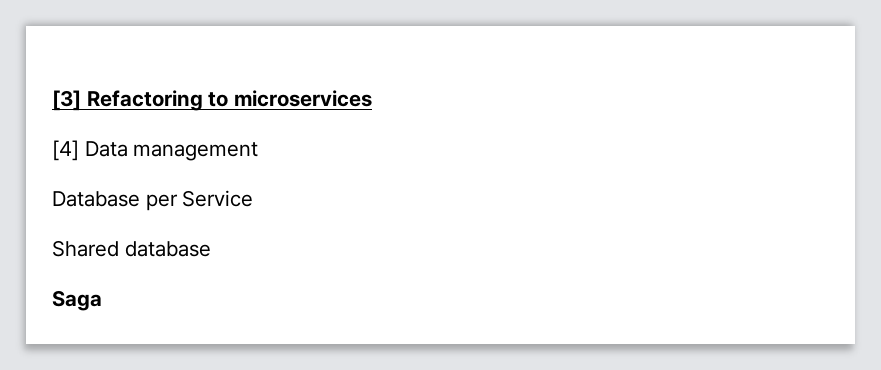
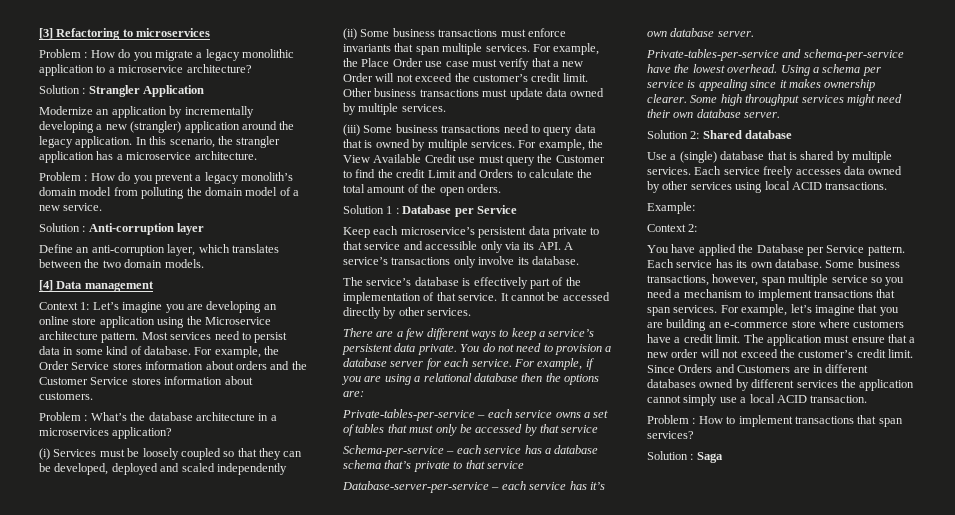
+ Problem : How do you migrate a legacy monolithic application to a microservice architecture?
+ Solution : Strangler Application
+ Modernize an application by incrementally developing a new (strangler) application around the legacy application. In this scenario, the strangler application has a microservice architecture.
+ Problem : How do you prevent a legacy monolith’s domain model from polluting the domain model of a new service.
+ Solution : Anti-corruption layer
+ Define an anti-corruption layer, which translates between the two domain models.
  [4] Data management
- Database per Service
- Shared database
- Saga
+ Context 1: Let’s imagine you are developing an online store application using the Microservice architecture pattern. Most services need to persist data in some kind of database. For example, the Order Service stores information about orders and the Customer Service stores information about customers.
+ Problem : What’s the database architecture in a microservices application?
+ (i) Services must be loosely coupled so that they can be developed, deployed and scaled independently
+ (ii) Some business transactions must enforce invariants that span multiple services. For example, the Place Order use case must verify that a new Order will not exceed the customer’s credit limit. Other business transactions must update data owned by multiple services.
+ (iii) Some business transactions need to query data that is owned by multiple services. For example, the View Available Credit use must query the Customer to find the credit Limit and Orders to calculate the total amount of the open orders.
+ Solution 1 : Database per Service
+ Keep each microservice’s persistent data private to that service and accessible only via its API. A service’s transactions only involve its database.
+ The service’s database is effectively part of the implementation of that service. It cannot be accessed directly by other services.
+ There are a few different ways to keep a service’s persistent data private. You do not need to provision a database server for each service. For example, if you are using a relational database then the options are:
+ Private-tables-per-service – each service owns a set of tables that must only be accessed by that service
+ Schema-per-service – each service has a database schema that’s private to that service
+ Database-server-per-service – each service has it’s own database server.
+ Private-tables-per-service and schema-per-service have the lowest overhead. Using a schema per service is appealing since it makes ownership clearer. Some high throughput services might need their own database server.
+ Solution 2: Shared database
+ Use a (single) database that is shared by multiple services. Each service freely accesses data owned by other services using local ACID transactions.
+ Example:
+ Context 2:
+ You have applied the Database per Service pattern. Each service has its own database. Some business transactions, however, span multiple service so you need a mechanism to implement transactions that span services. For example, let’s imagine that you are building an e-commerce store where customers have a credit limit. The application must ensure that a new order will not exceed the customer’s credit limit. Since Orders and Customers are in different databases owned by different services the application cannot simply use a local ACID transaction.
+ Problem : How to implement transactions that span services?
+ Solution : Saga

